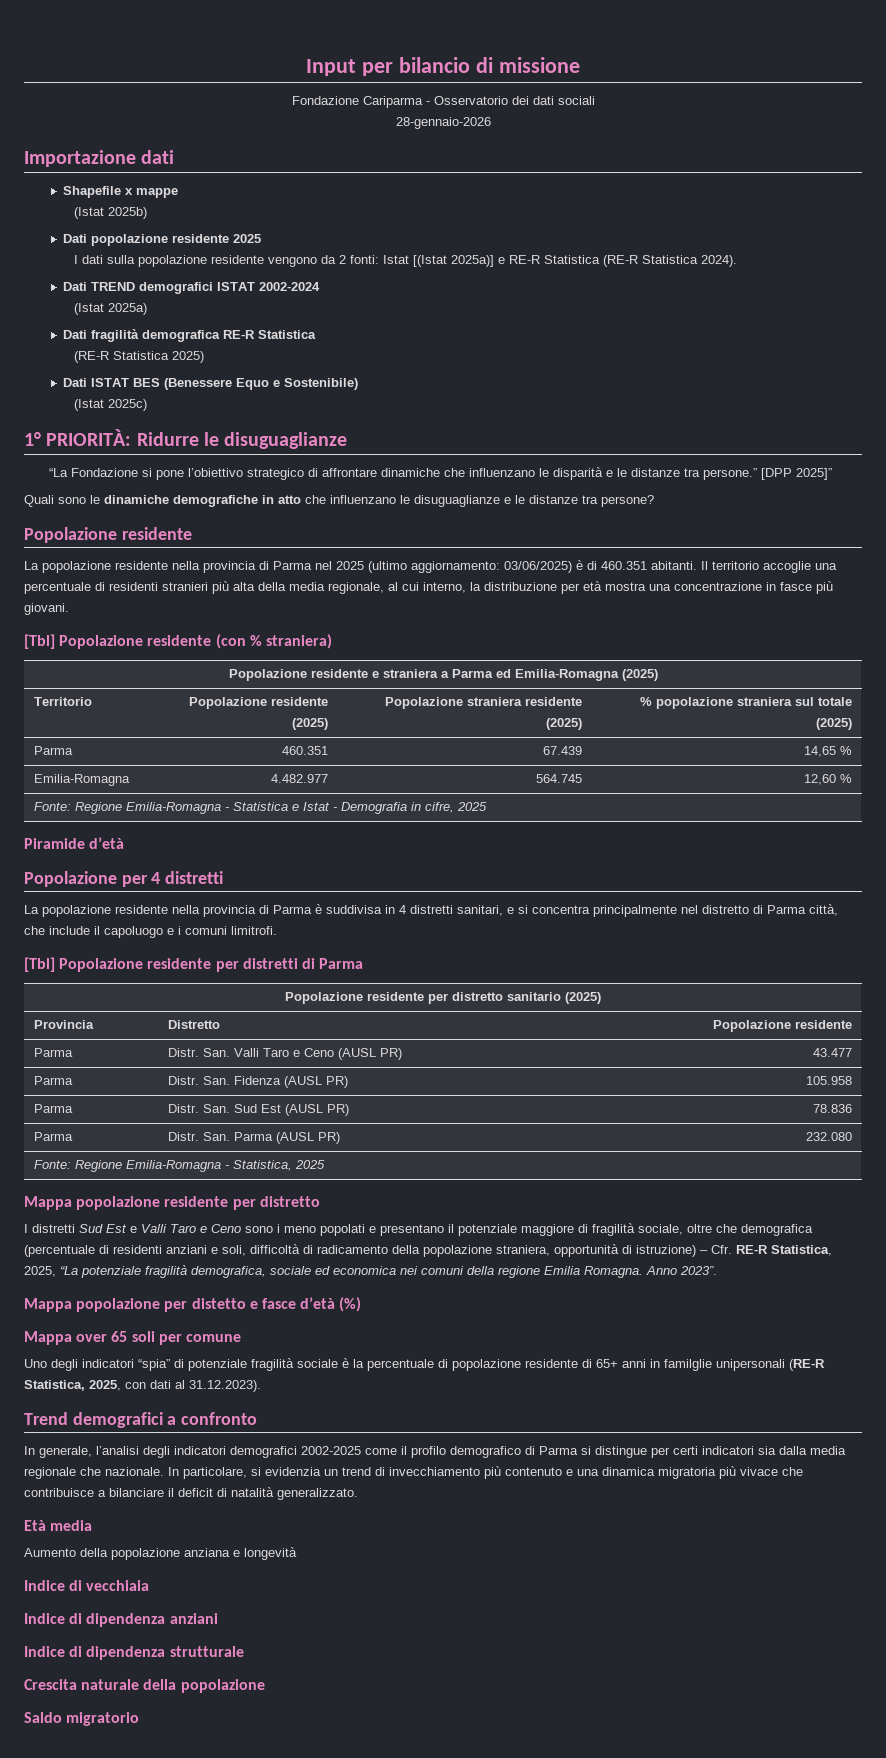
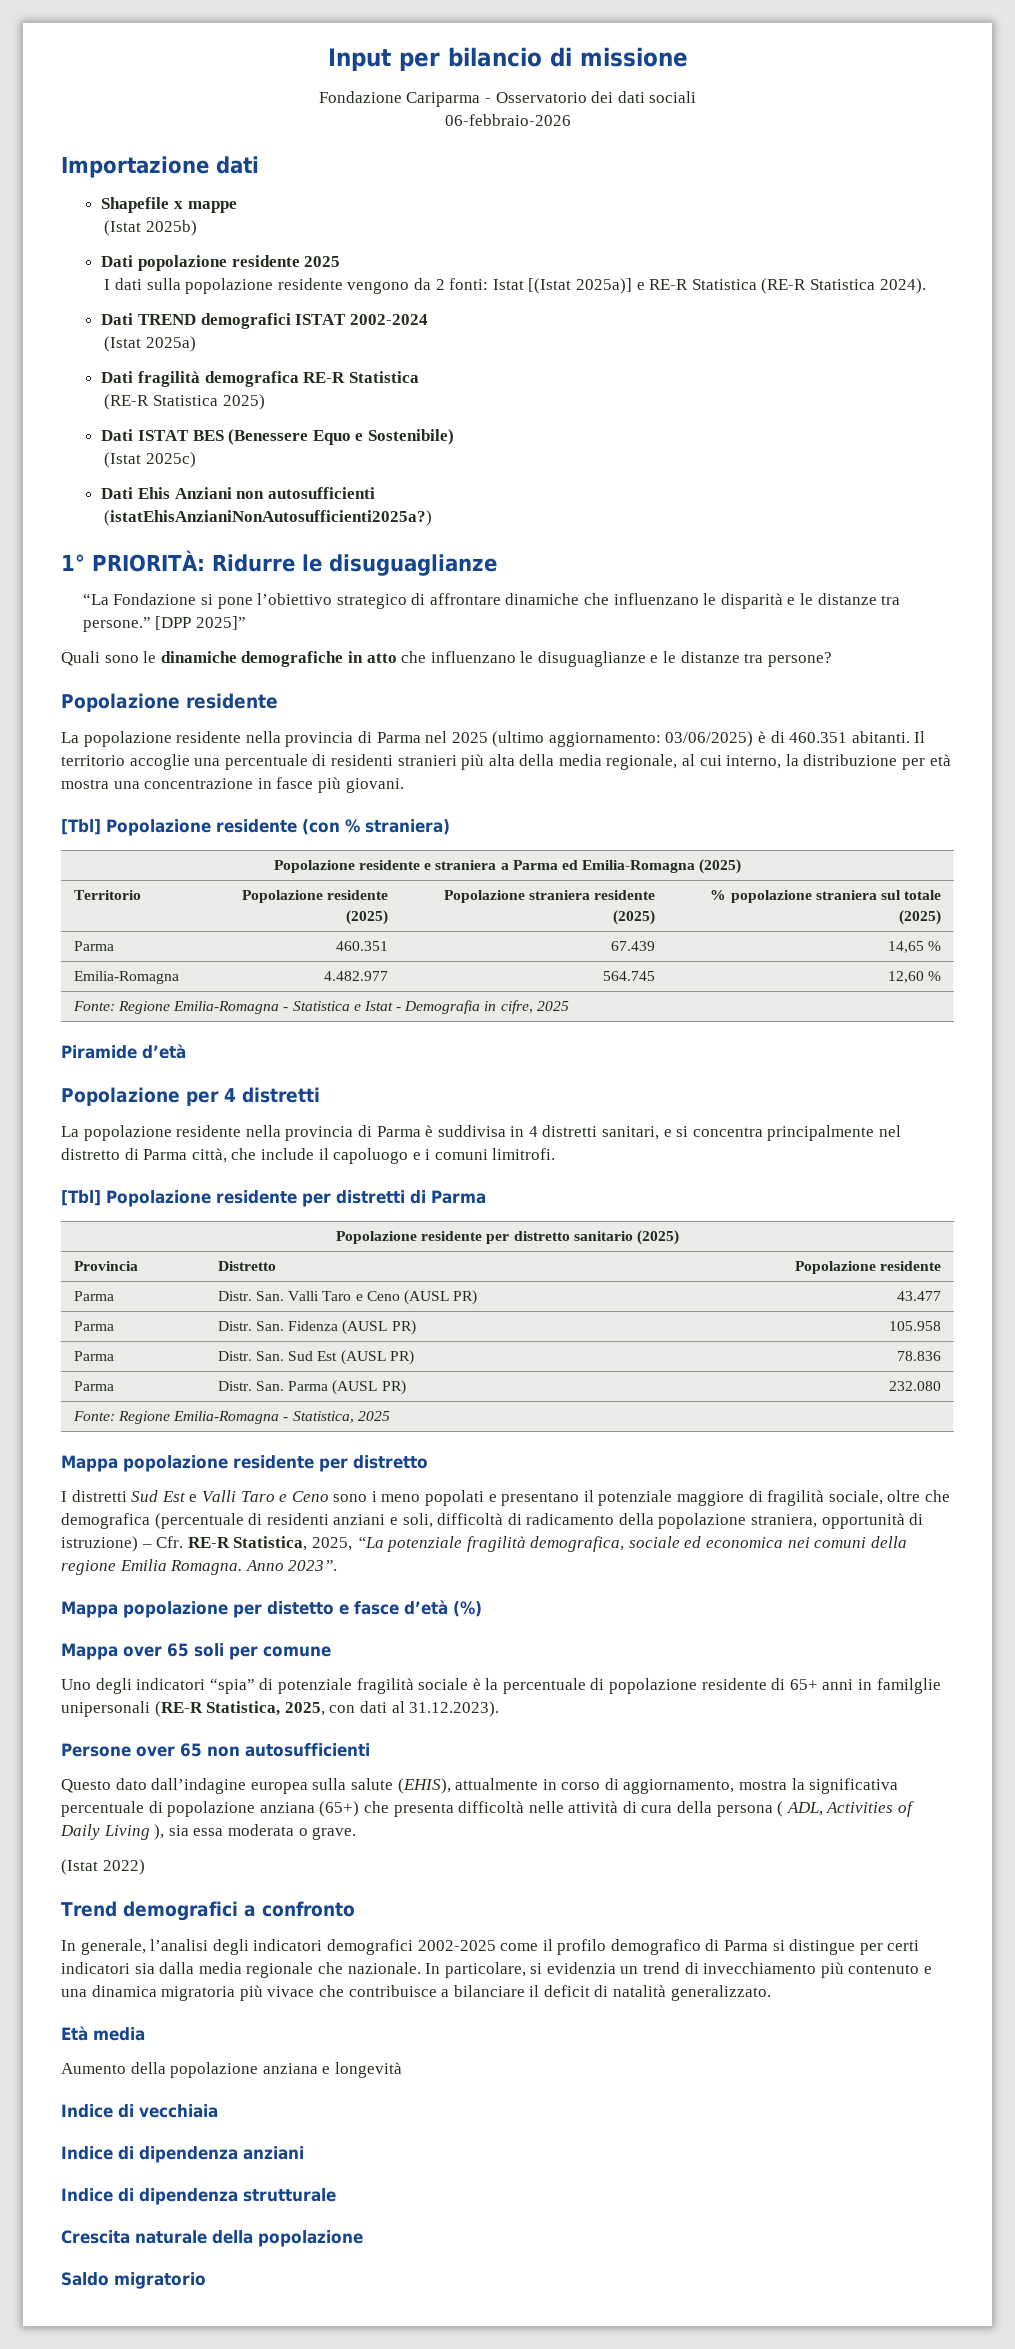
- 28-gennaio-2026
+ 06-febbraio-2026
+ Dati Ehis Anziani non autosufficienti
+ (istatEhisAnzianiNonAutosufficienti2025a?)
+ Persone over 65 non autosufficienti
+ Questo dato dall’indagine europea sulla salute (EHIS), attualmente in corso di aggiornamento, mostra la significativa percentuale di popolazione anziana (65+) che presenta difficoltà nelle attività di cura della persona ( ADL, Activities of Daily Living ), sia essa moderata o grave.
+ (Istat 2022)

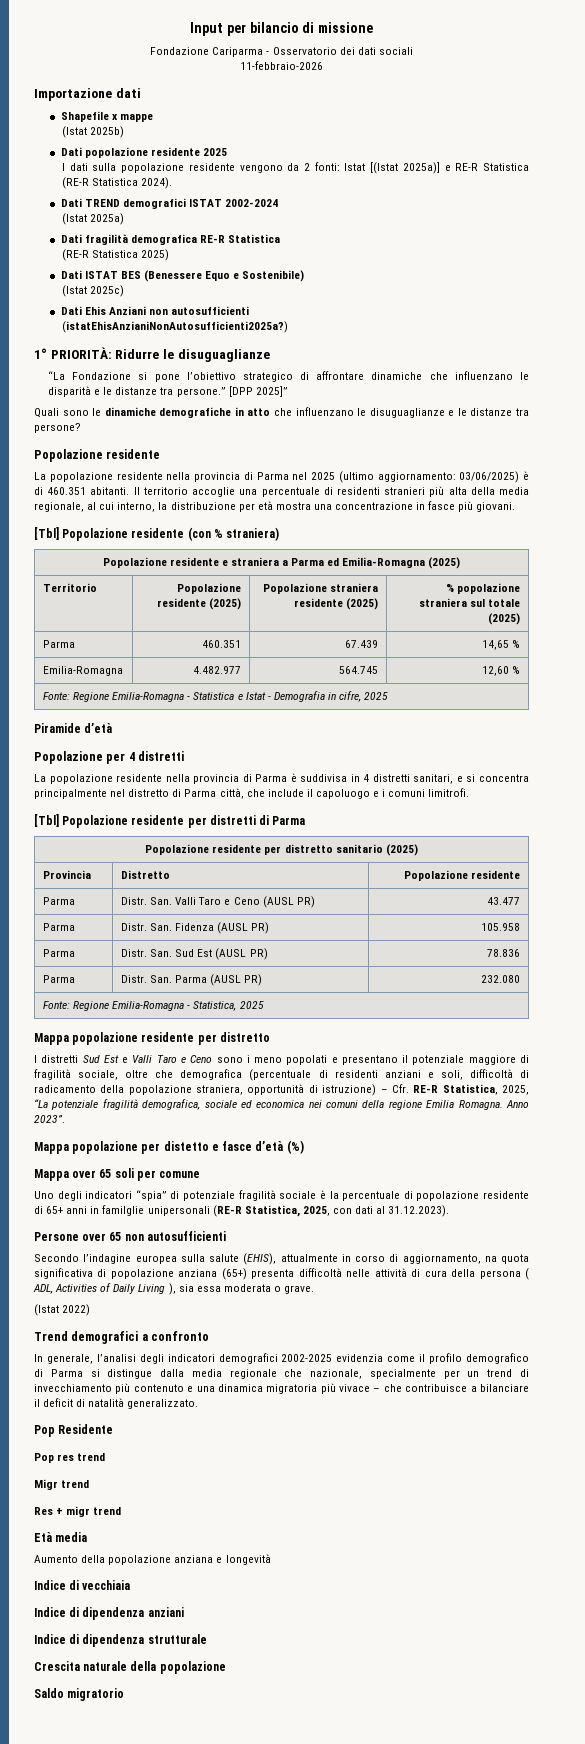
- 06-febbraio-2026
+ 11-febbraio-2026
- Questo dato dall’indagine europea sulla salute (EHIS), attualmente in corso di aggiornamento, mostra la significativa percentuale di popolazione anziana (65+) che presenta difficoltà nelle attività di cura della persona ( ADL, Activities of Daily Living ), sia essa moderata o grave.
+ Secondo l’indagine europea sulla salute (EHIS), attualmente in corso di aggiornamento, na quota significativa di popolazione anziana (65+) presenta difficoltà nelle attività di cura della persona ( ADL, Activities of Daily Living ), sia essa moderata o grave.
- In generale, l’analisi degli indicatori demografici 2002-2025 come il profilo demografico di Parma si distingue per certi indicatori sia dalla media regionale che nazionale. In particolare, si evidenzia un trend di invecchiamento più contenuto e una dinamica migratoria più vivace che contribuisce a bilanciare il deficit di natalità generalizzato.
+ In generale, l’analisi degli indicatori demografici 2002-2025 evidenzia come il profilo demografico di Parma si distingue dalla media regionale che nazionale, specialmente per un trend di invecchiamento più contenuto e una dinamica migratoria più vivace – che contribuisce a bilanciare il deficit di natalità generalizzato.
+ Pop Residente
+ Pop res trend
+ Migr trend
+ Res + migr trend

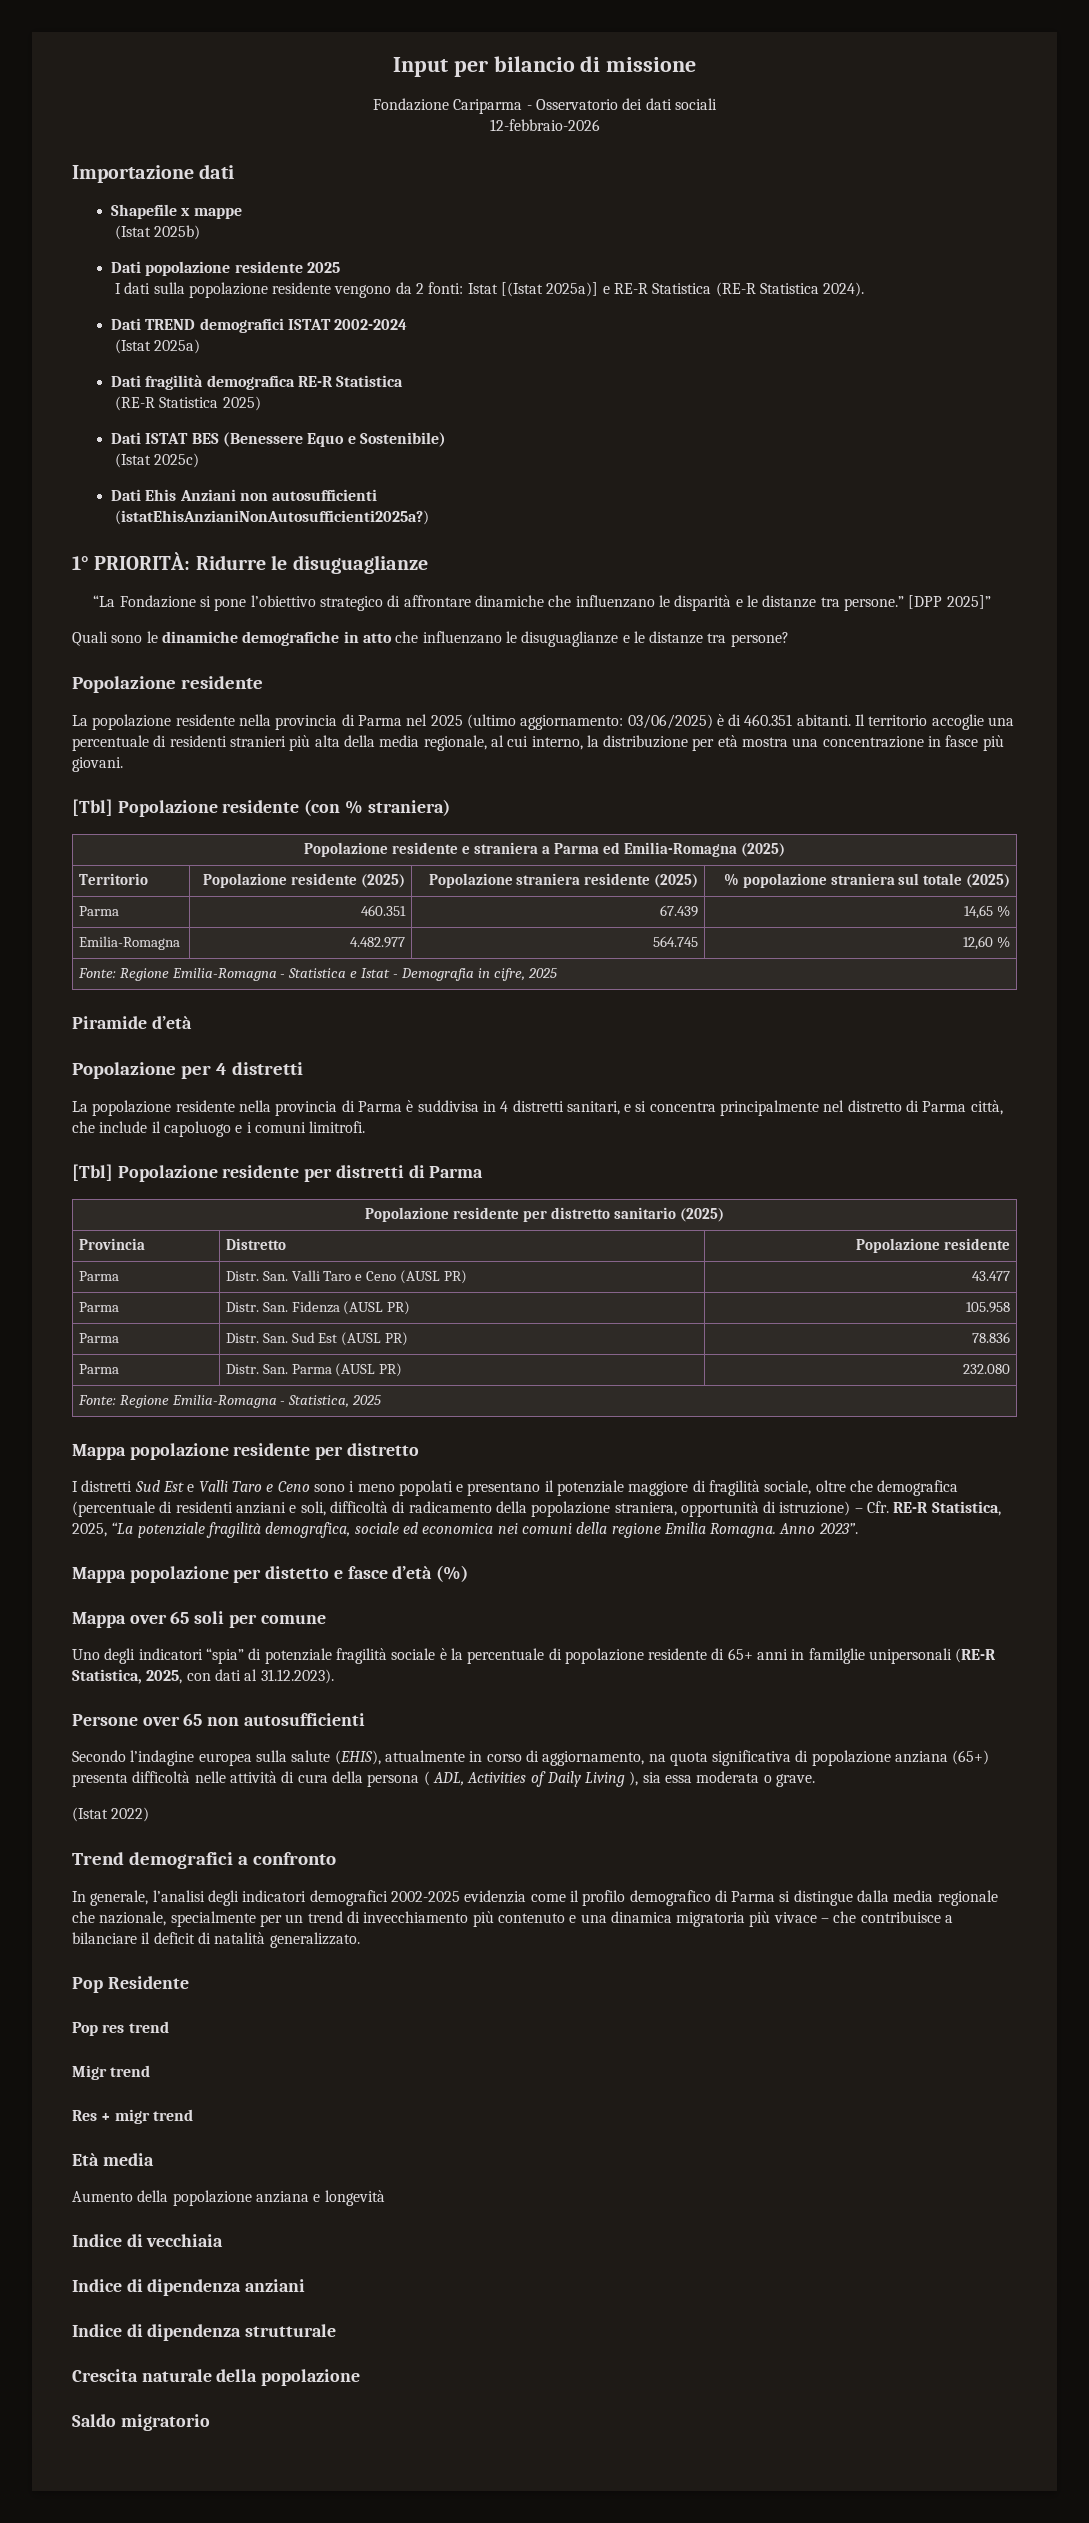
- 11-febbraio-2026
+ 12-febbraio-2026

